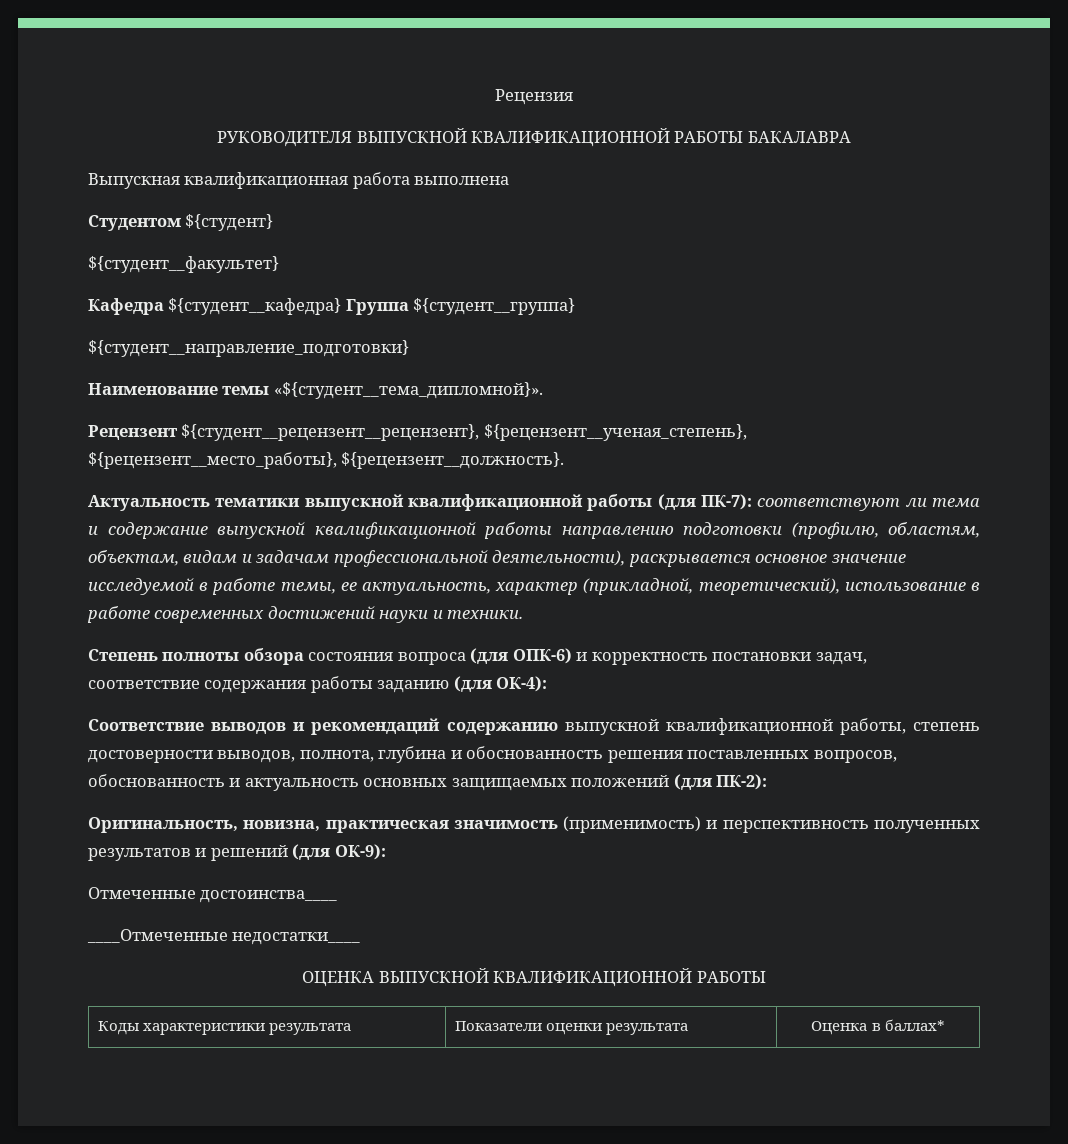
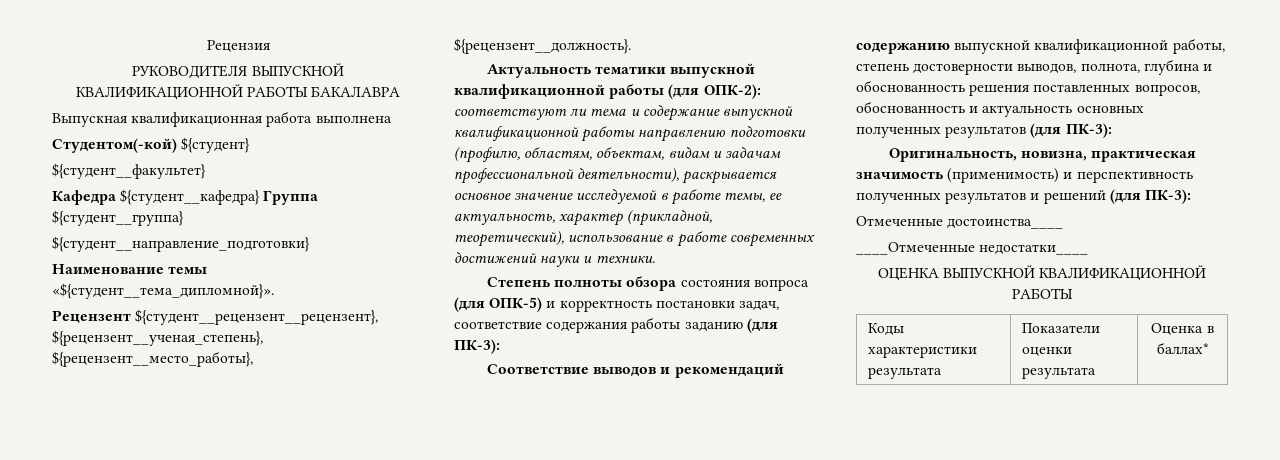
- Студентом ${студент}
+ Студентом(-кой) ${студент}
- Актуальность тематики выпускной квалификационной работы (для ПК-7): соответствуют ли тема и содержание выпускной квалификационной работы направлению подготовки (профилю, областям, объектам, видам и задачам профессиональной деятельности), раскрывается основное значение исследуемой в работе темы, ее актуальность, характер (прикладной, теоретический), использование в работе современных достижений науки и техники.
+ Актуальность тематики выпускной квалификационной работы (для ОПК-2): соответствуют ли тема и содержание выпускной квалификационной работы направлению подготовки (профилю, областям, объектам, видам и задачам профессиональной деятельности), раскрывается основное значение исследуемой в работе темы, ее актуальность, характер (прикладной, теоретический), использование в работе современных достижений науки и техники.
- Степень полноты обзора состояния вопроса (для ОПК-6) и корректность постановки задач, соответствие содержания работы заданию (для ОК-4):
+ Степень полноты обзора состояния вопроса (для ОПК-5) и корректность постановки задач, соответствие содержания работы заданию (для ПК-3):
- Соответствие выводов и рекомендаций содержанию выпускной квалификационной работы, степень достоверности выводов, полнота, глубина и обоснованность решения поставленных вопросов, обоснованность и актуальность основных защищаемых положений (для ПК-2):
+ Соответствие выводов и рекомендаций содержанию выпускной квалификационной работы, степень достоверности выводов, полнота, глубина и обоснованность решения поставленных вопросов, обоснованность и актуальность основных полученных результатов (для ПК-3):
- Оригинальность, новизна, практическая значимость (применимость) и перспективность полученных результатов и решений (для ОК-9):
+ Оригинальность, новизна, практическая значимость (применимость) и перспективность полученных результатов и решений (для ПК-3):

